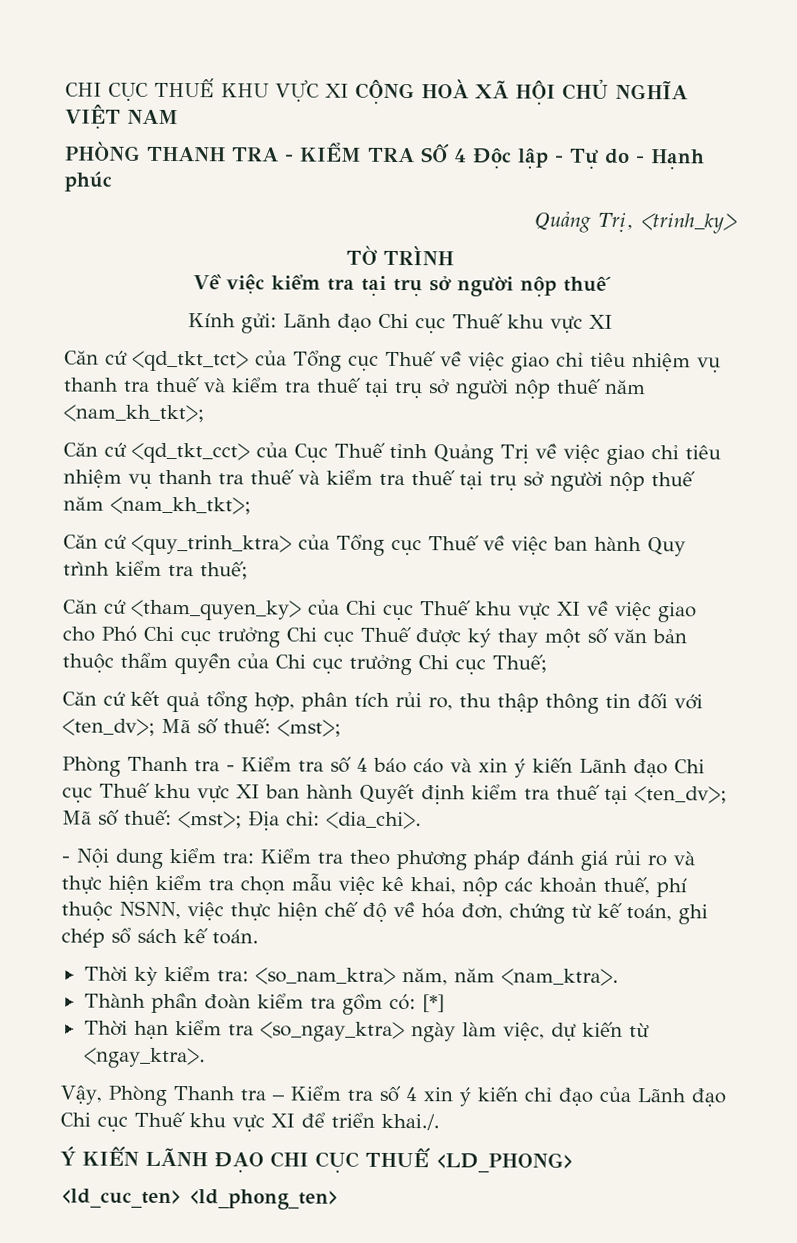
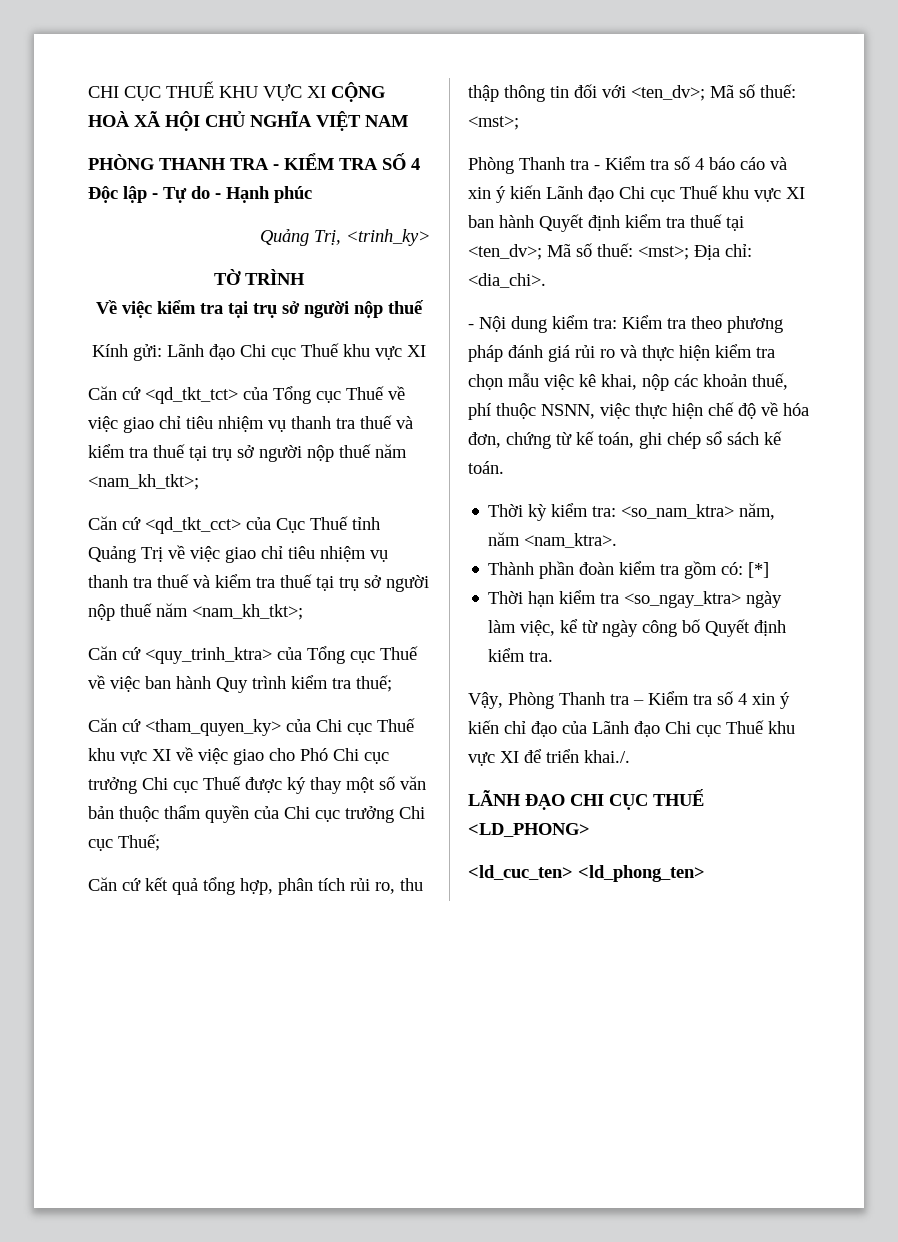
- Thời hạn kiểm tra <so_ngay_ktra> ngày làm việc, dự kiến từ <ngay_ktra>.
+ Thời hạn kiểm tra <so_ngay_ktra> ngày làm việc, kể từ ngày công bố Quyết định kiểm tra.
- Ý KIẾN LÃNH ĐẠO CHI CỤC THUẾ <LD_PHONG>
+ LÃNH ĐẠO CHI CỤC THUẾ <LD_PHONG>

